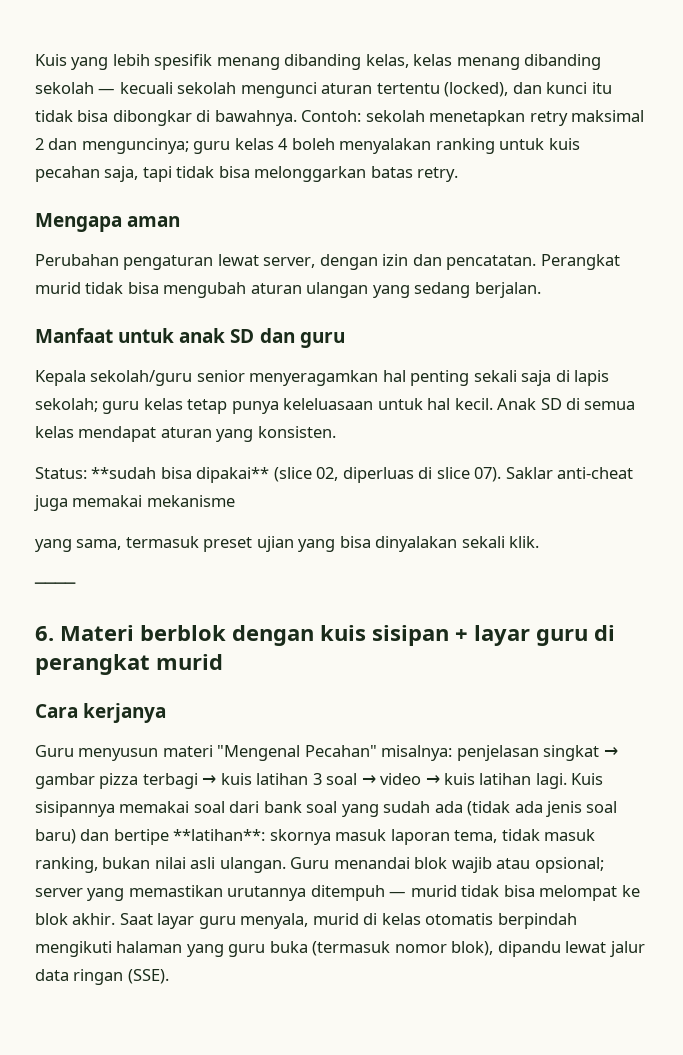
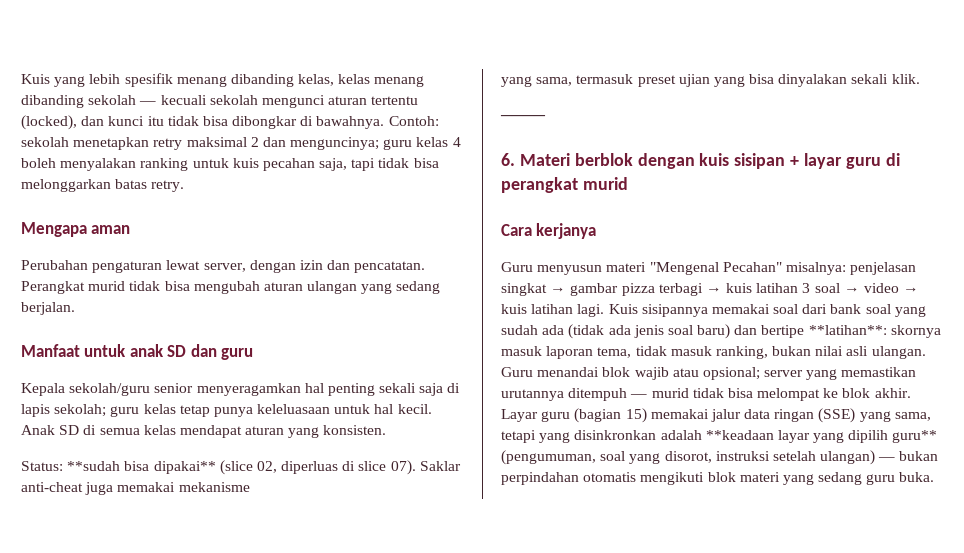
- Saat layar guru menyala, murid di kelas otomatis berpindah mengikuti halaman yang guru buka (termasuk nomor blok), dipandu lewat jalur data ringan (SSE).
+ Layar guru (bagian 15) memakai jalur data ringan (SSE) yang sama, tetapi yang disinkronkan adalah **keadaan layar yang dipilih guru** (pengumuman, soal yang disorot, instruksi setelah ulangan) — bukan perpindahan otomatis mengikuti blok materi yang sedang guru buka.

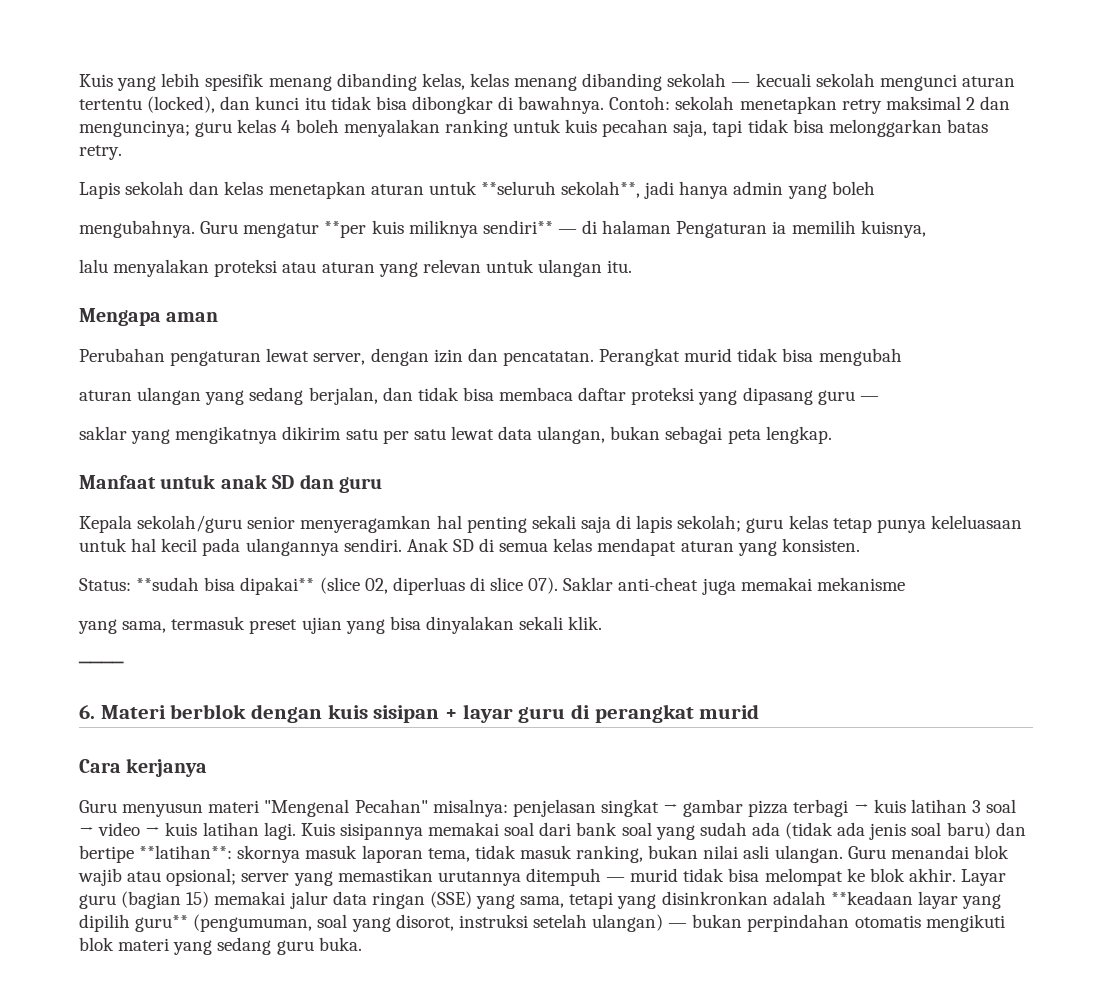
+ Lapis sekolah dan kelas menetapkan aturan untuk **seluruh sekolah**, jadi hanya admin yang boleh
+ mengubahnya. Guru mengatur **per kuis miliknya sendiri** — di halaman Pengaturan ia memilih kuisnya,
+ lalu menyalakan proteksi atau aturan yang relevan untuk ulangan itu.
- Perangkat murid tidak bisa mengubah aturan ulangan yang sedang berjalan.
+ Perangkat murid tidak bisa mengubah
+ aturan ulangan yang sedang berjalan, dan tidak bisa membaca daftar proteksi yang dipasang guru —
+ saklar yang mengikatnya dikirim satu per satu lewat data ulangan, bukan sebagai peta lengkap.
- Kepala sekolah/guru senior menyeragamkan hal penting sekali saja di lapis sekolah; guru kelas tetap punya keleluasaan untuk hal kecil.
+ Kepala sekolah/guru senior menyeragamkan hal penting sekali saja di lapis sekolah; guru kelas tetap punya keleluasaan untuk hal kecil pada ulangannya sendiri.

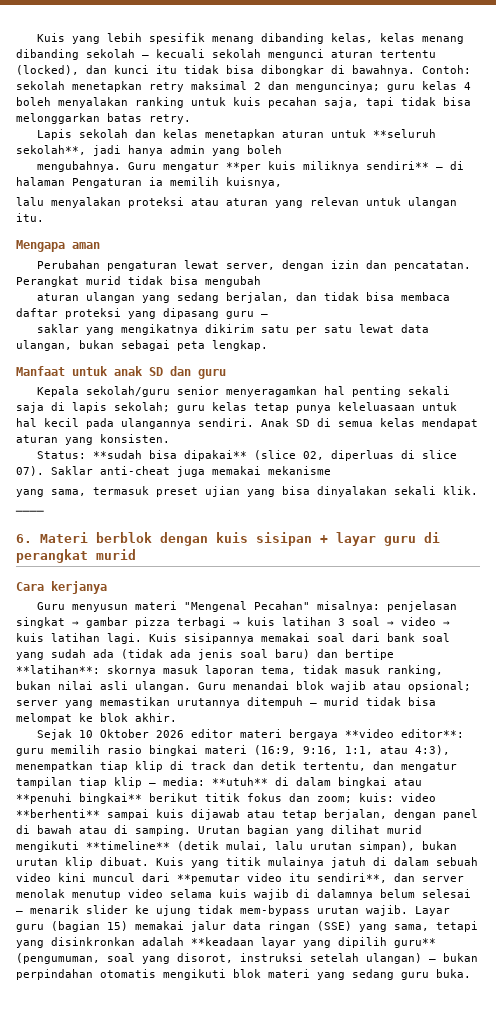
- Guru menandai blok wajib atau opsional; server yang memastikan urutannya ditempuh — murid tidak bisa melompat ke blok akhir. Layar guru (bagian 15) memakai jalur data ringan (SSE) yang sama, tetapi yang disinkronkan adalah **keadaan layar yang dipilih guru** (pengumuman, soal yang disorot, instruksi setelah ulangan) — bukan perpindahan otomatis mengikuti blok materi yang sedang guru buka.
+ Guru menandai blok wajib atau opsional; server yang memastikan urutannya ditempuh — murid tidak bisa melompat ke blok akhir.
+ Sejak 10 Oktober 2026 editor materi bergaya **video editor**: guru memilih rasio bingkai materi (16:9, 9:16, 1:1, atau 4:3), menempatkan tiap klip di track dan detik tertentu, dan mengatur tampilan tiap klip — media: **utuh** di dalam bingkai atau **penuhi bingkai** berikut titik fokus dan zoom; kuis: video **berhenti** sampai kuis dijawab atau tetap berjalan, dengan panel di bawah atau di samping. Urutan bagian yang dilihat murid mengikuti **timeline** (detik mulai, lalu urutan simpan), bukan urutan klip dibuat. Kuis yang titik mulainya jatuh di dalam sebuah video kini muncul dari **pemutar video itu sendiri**, dan server menolak menutup video selama kuis wajib di dalamnya belum selesai — menarik slider ke ujung tidak mem-bypass urutan wajib. Layar guru (bagian 15) memakai jalur data ringan (SSE) yang sama, tetapi yang disinkronkan adalah **keadaan layar yang dipilih guru** (pengumuman, soal yang disorot, instruksi setelah ulangan) — bukan perpindahan otomatis mengikuti blok materi yang sedang guru buka.

